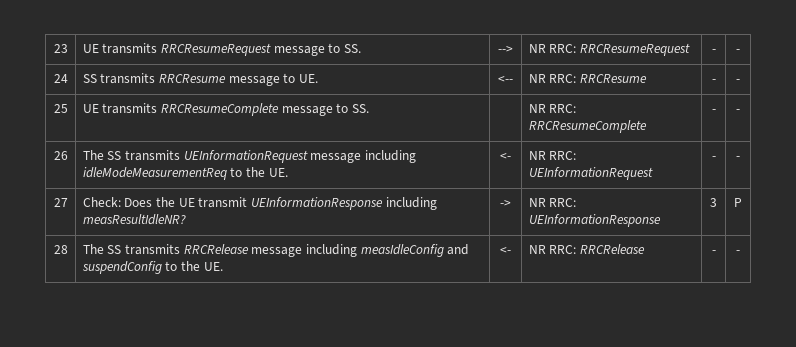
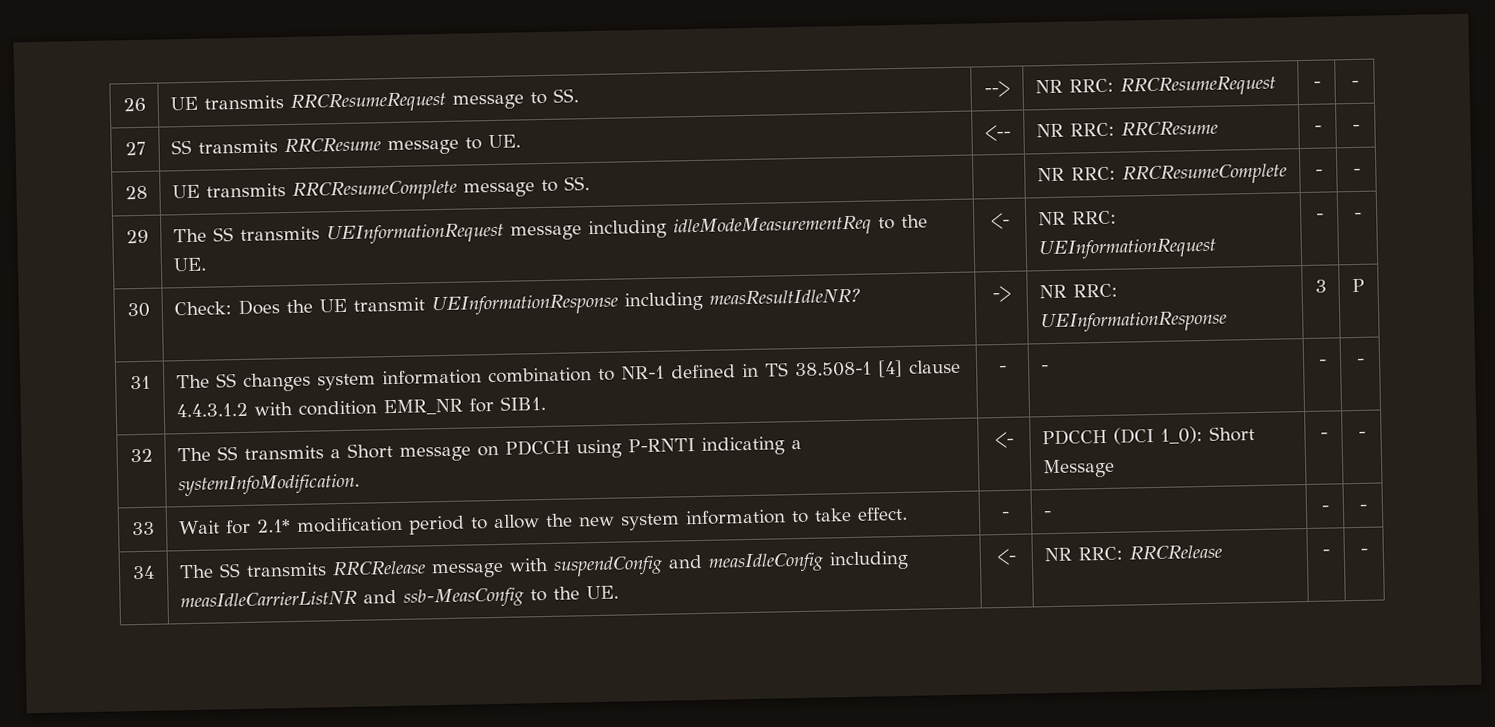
- 23 | UE transmits RRCResumeRequest message to SS. | --> | NR RRC: RRCResumeRequest | - | -
+ 26 | UE transmits RRCResumeRequest message to SS. | --> | NR RRC: RRCResumeRequest | - | -
- 24 | SS transmits RRCResume message to UE. | <-- | NR RRC: RRCResume | - | -
+ 27 | SS transmits RRCResume message to UE. | <-- | NR RRC: RRCResume | - | -
- 25 | UE transmits RRCResumeComplete message to SS. | | NR RRC: RRCResumeComplete | - | -
+ 28 | UE transmits RRCResumeComplete message to SS. | | NR RRC: RRCResumeComplete | - | -
- 26 | The SS transmits UEInformationRequest message including idleModeMeasurementReq to the UE. | <- | NR RRC: UEInformationRequest | - | -
+ 29 | The SS transmits UEInformationRequest message including idleModeMeasurementReq to the UE. | <- | NR RRC: UEInformationRequest | - | -
- 27 | Check: Does the UE transmit UEInformationResponse including measResultIdleNR? | -> | NR RRC: UEInformationResponse | 3 | P
+ 30 | Check: Does the UE transmit UEInformationResponse including measResultIdleNR? | -> | NR RRC: UEInformationResponse | 3 | P
- 28 | The SS transmits RRCRelease message including measIdleConfig and suspendConfig to the UE. | <- | NR RRC: RRCRelease | - | -
+ 31 | The SS changes system information combination to NR-1 defined in TS 38.508-1 [4] clause 4.4.3.1.2 with condition EMR_NR for SIB1. | - | - | - | -
+ 32 | The SS transmits a Short message on PDCCH using P-RNTI indicating a systemInfoModification. | <- | PDCCH (DCI 1_0): Short Message | - | -
+ 33 | Wait for 2.1* modification period to allow the new system information to take effect. | - | - | - | -
+ 34 | The SS transmits RRCRelease message with suspendConfig and measIdleConfig including measIdleCarrierListNR and ssb-MeasConfig to the UE. | <- | NR RRC: RRCRelease | - | -

